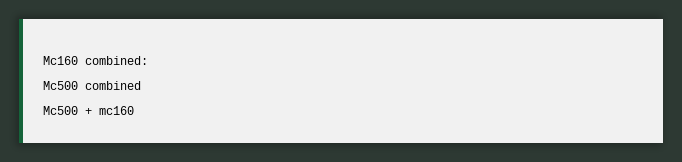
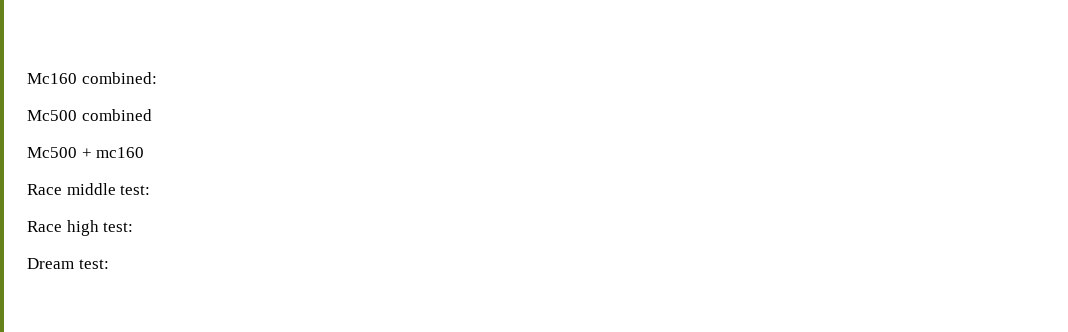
+ Race middle test:
+ Race high test:
+ Dream test:

